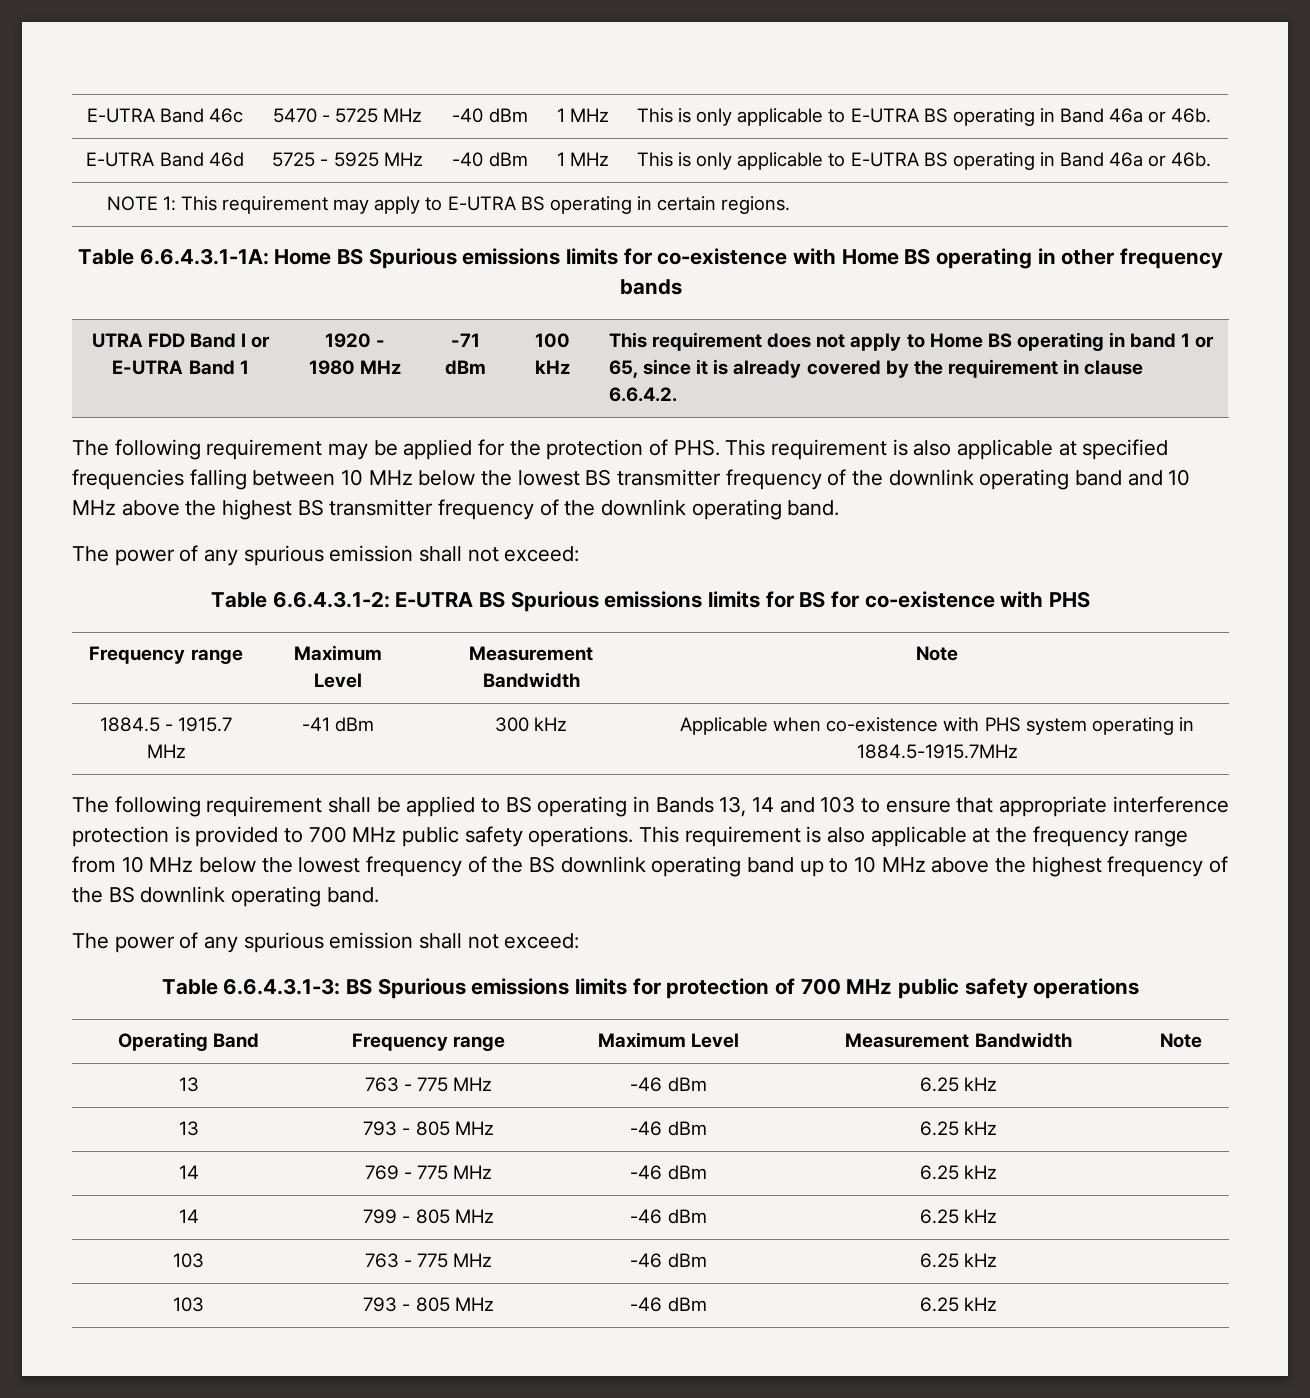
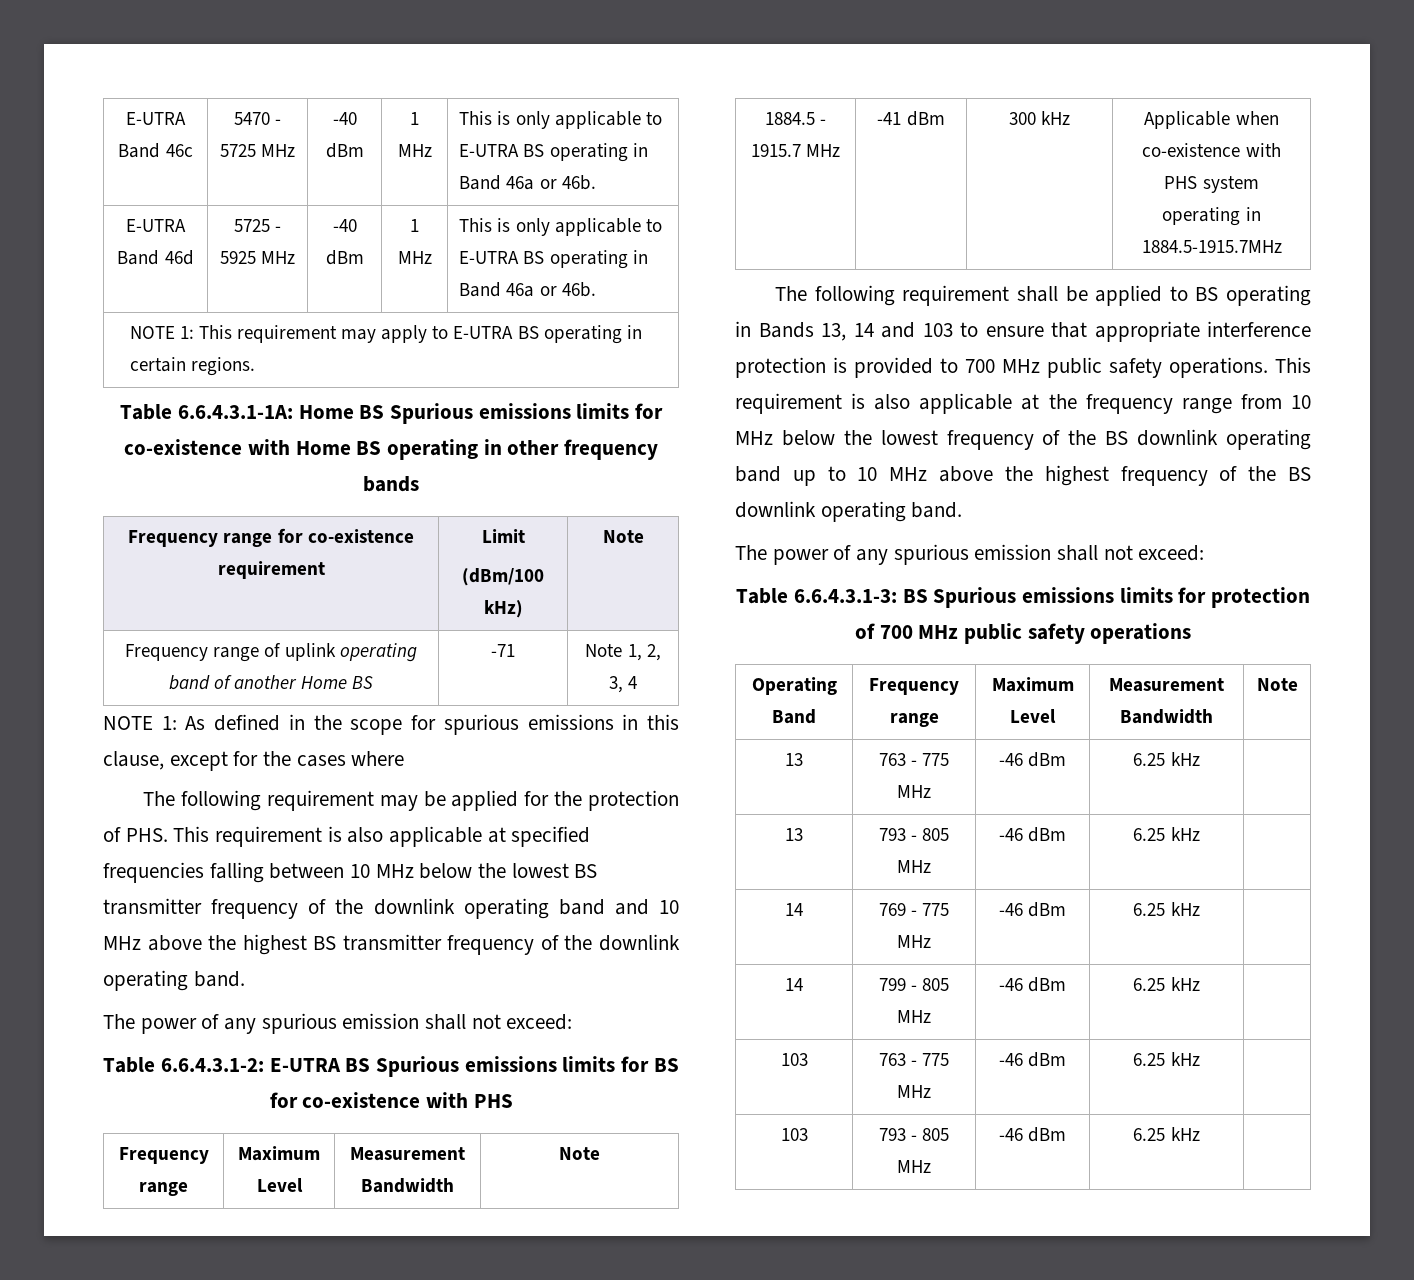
- UTRA FDD Band I or E-UTRA Band 1 | 1920 - 1980 MHz | -71 dBm | 100 kHz | This requirement does not apply to Home BS operating in band 1 or 65, since it is already covered by the requirement in clause 6.6.4.2.
+ Frequency range for co-existence requirement | Limit
+ (dBm/100 kHz) | Note
+ Frequency range of uplink operating band of another Home BS | -71 | Note 1, 2, 3, 4
+ NOTE 1: As defined in the scope for spurious emissions in this clause, except for the cases where

